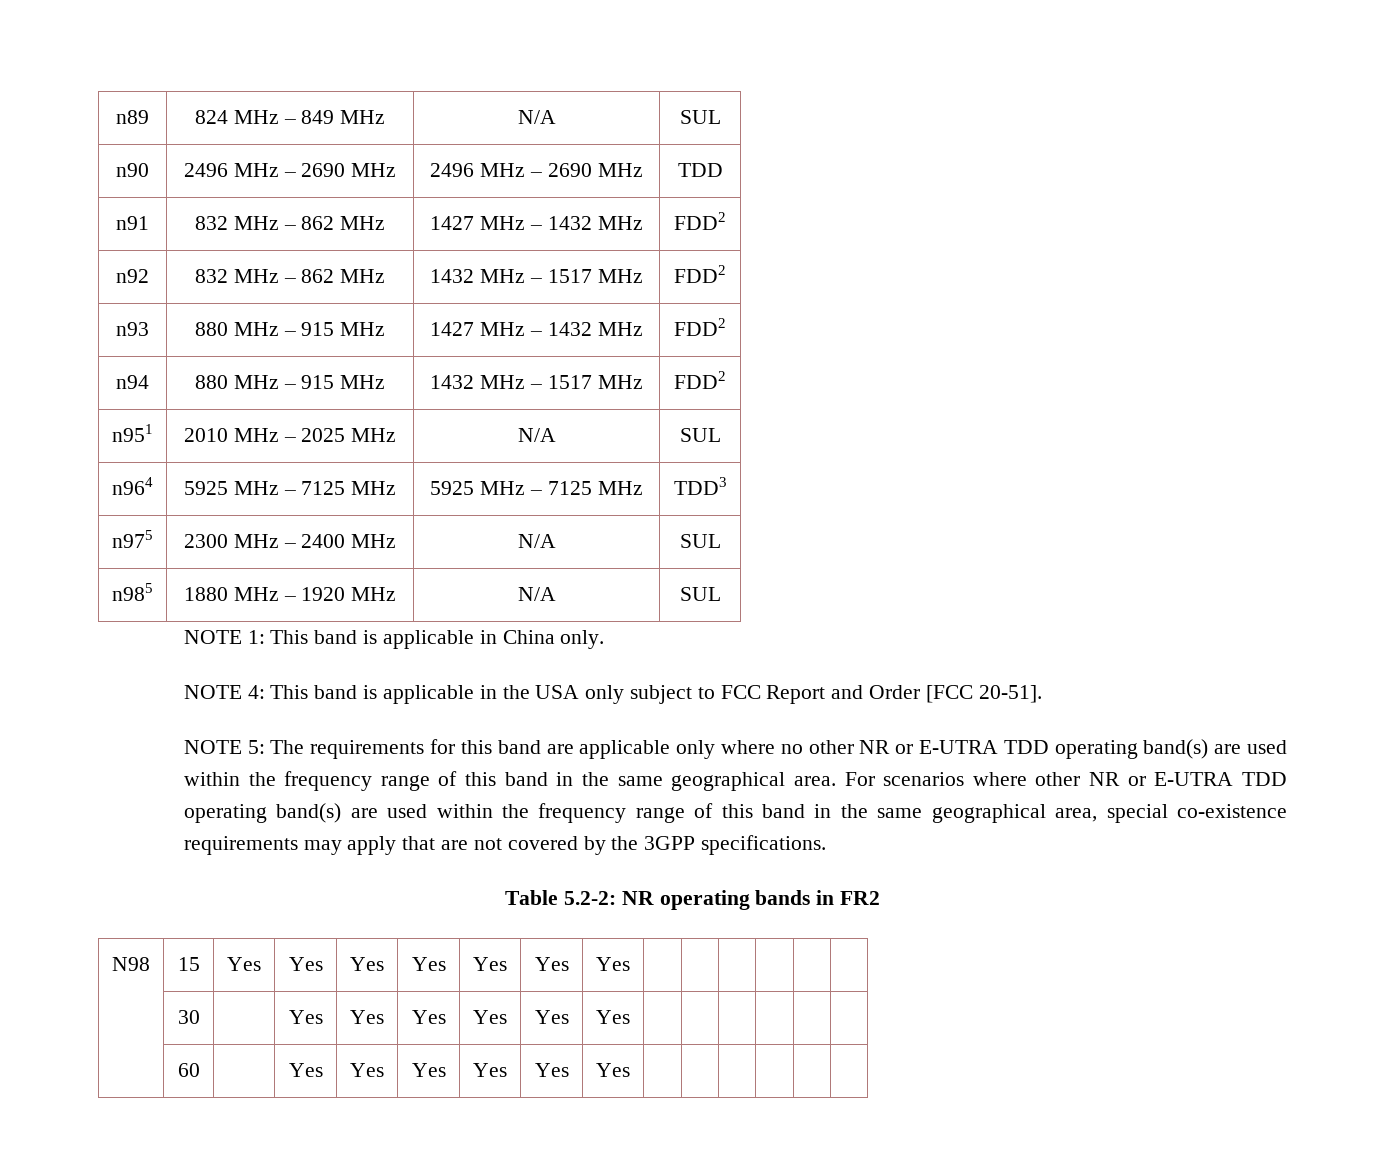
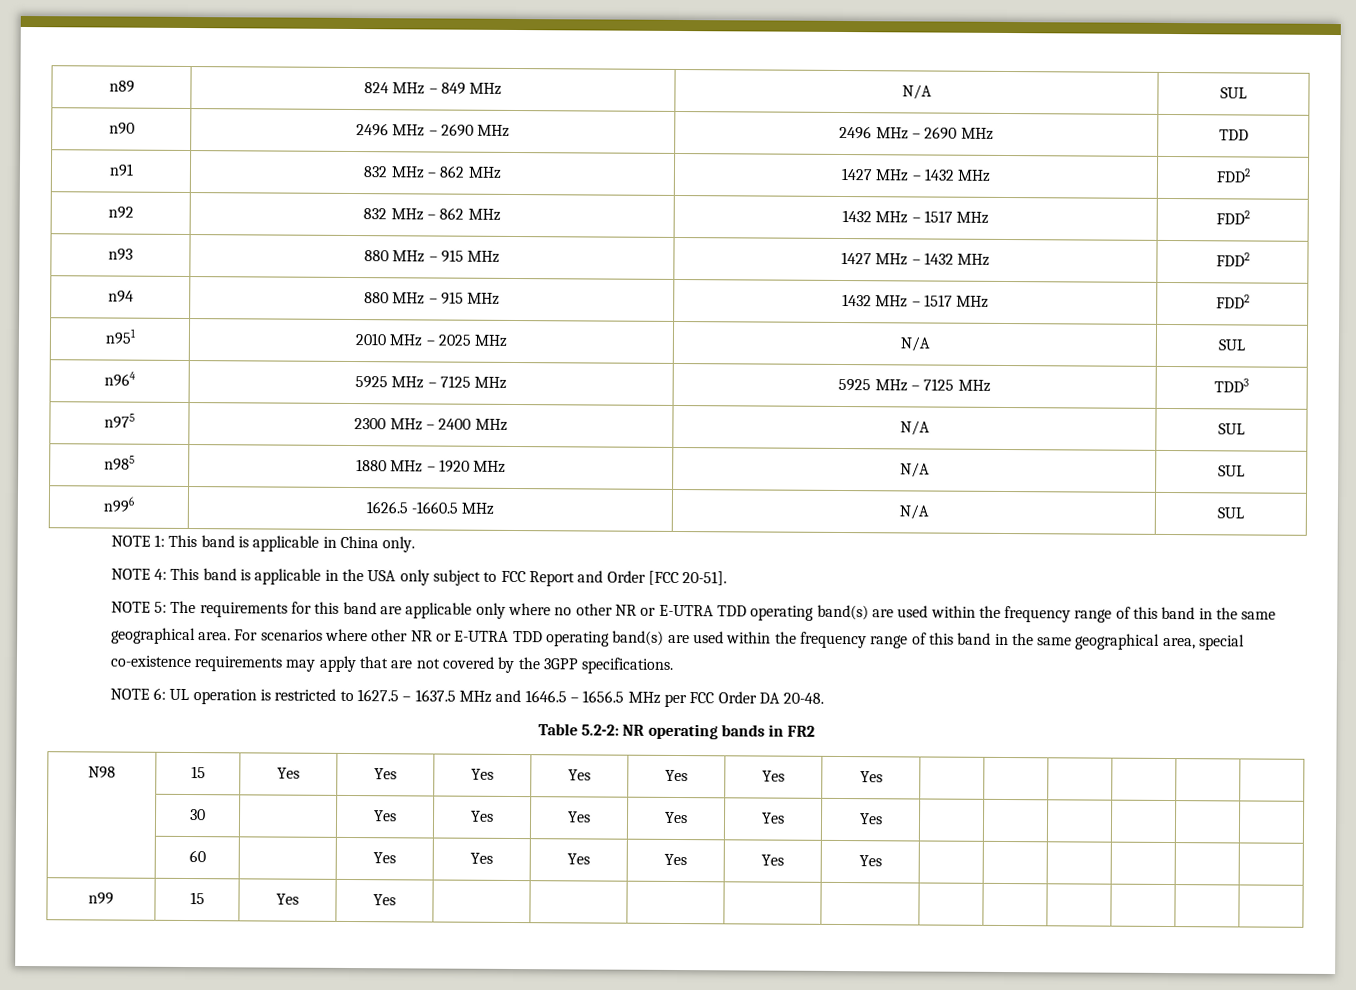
+ n996 | 1626.5 -1660.5 MHz | N/A | SUL
+ NOTE 6: UL operation is restricted to 1627.5 – 1637.5 MHz and 1646.5 – 1656.5 MHz per FCC Order DA 20-48.
+ n99 | 15 | Yes | Yes | | | | | | | | | | |

